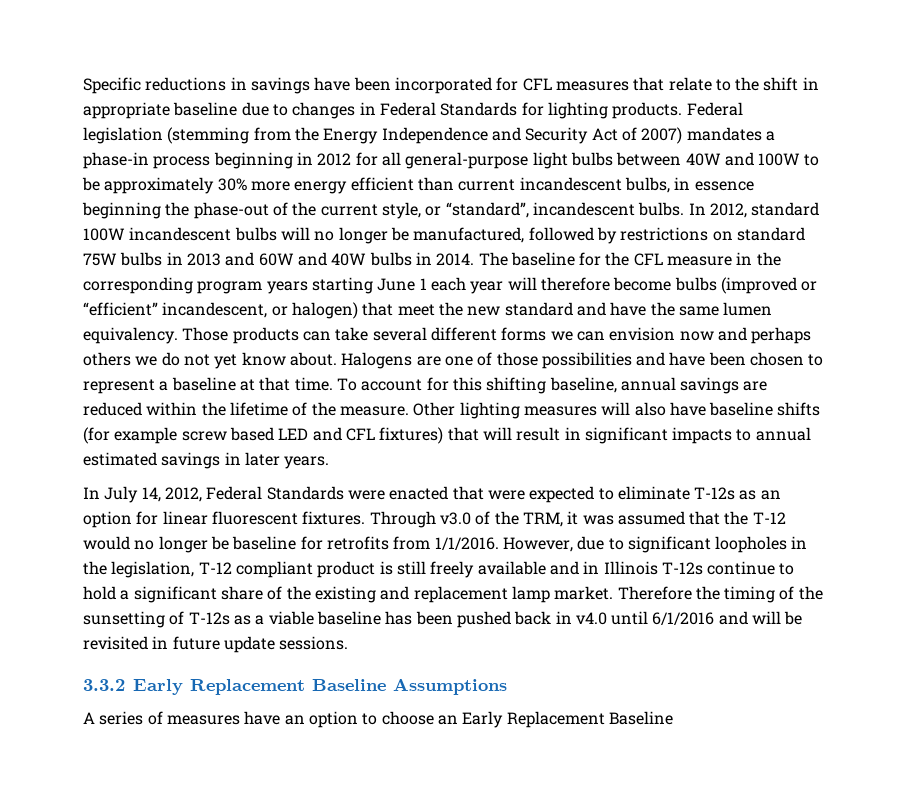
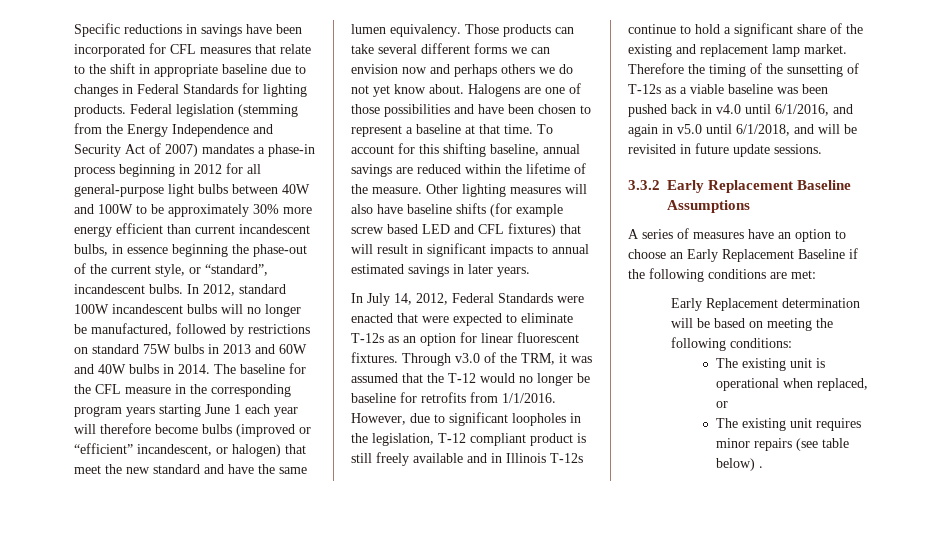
- Therefore the timing of the sunsetting of T-12s as a viable baseline has been pushed back in v4.0 until 6/1/2016 and will be revisited in future update sessions.
+ Therefore the timing of the sunsetting of T-12s as a viable baseline was been pushed back in v4.0 until 6/1/2016, and again in v5.0 until 6/1/2018, and will be revisited in future update sessions.
- A series of measures have an option to choose an Early Replacement Baseline
+ A series of measures have an option to choose an Early Replacement Baseline if the following conditions are met:
+ Early Replacement determination will be based on meeting the following conditions:
+ The existing unit is operational when replaced, or
+ The existing unit requires minor repairs (see table below) .

